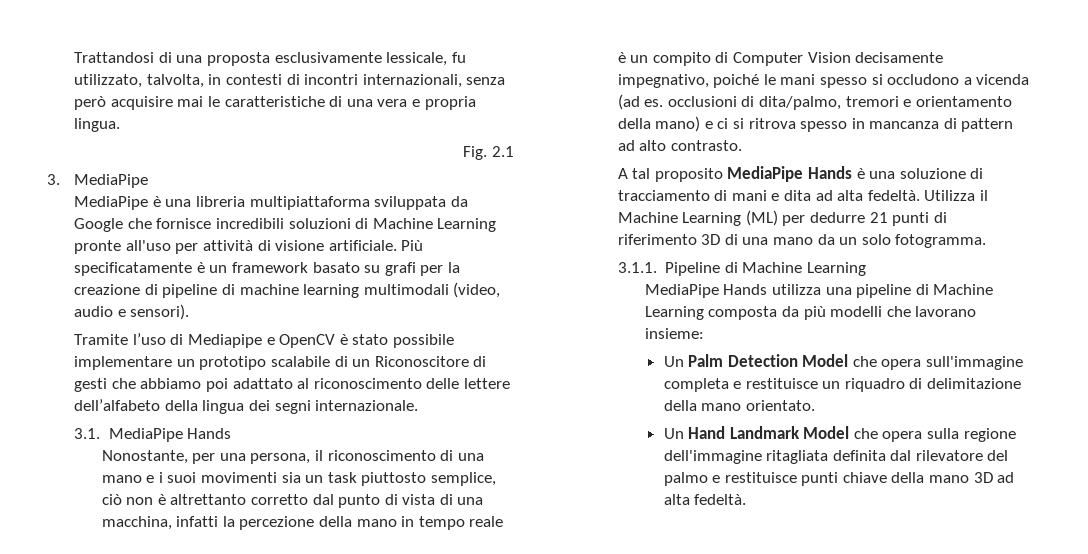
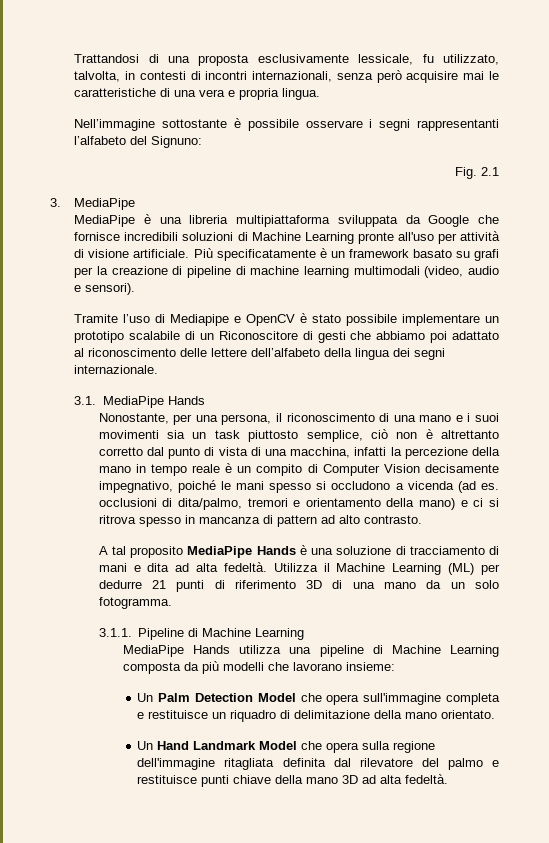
+ Nell’immagine sottostante è possibile osservare i segni rappresentanti l’alfabeto del Signuno:

